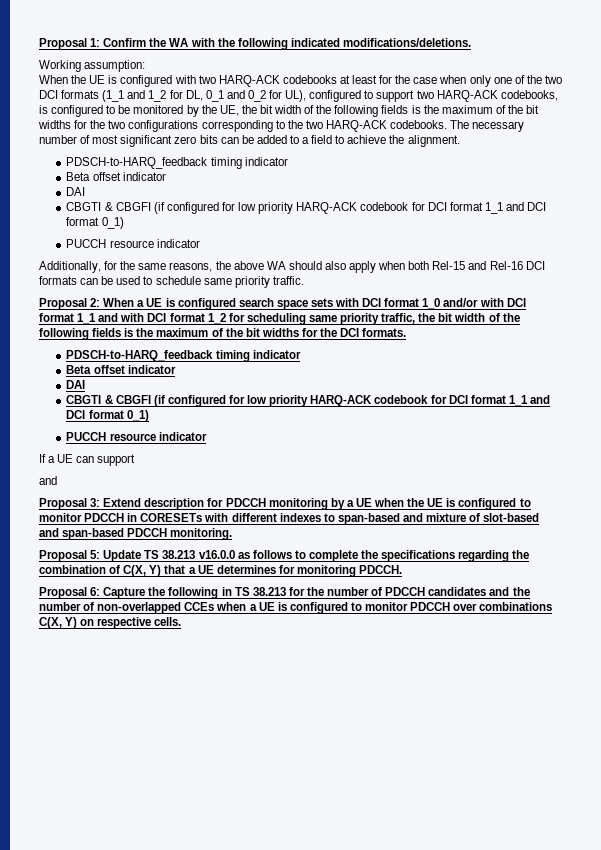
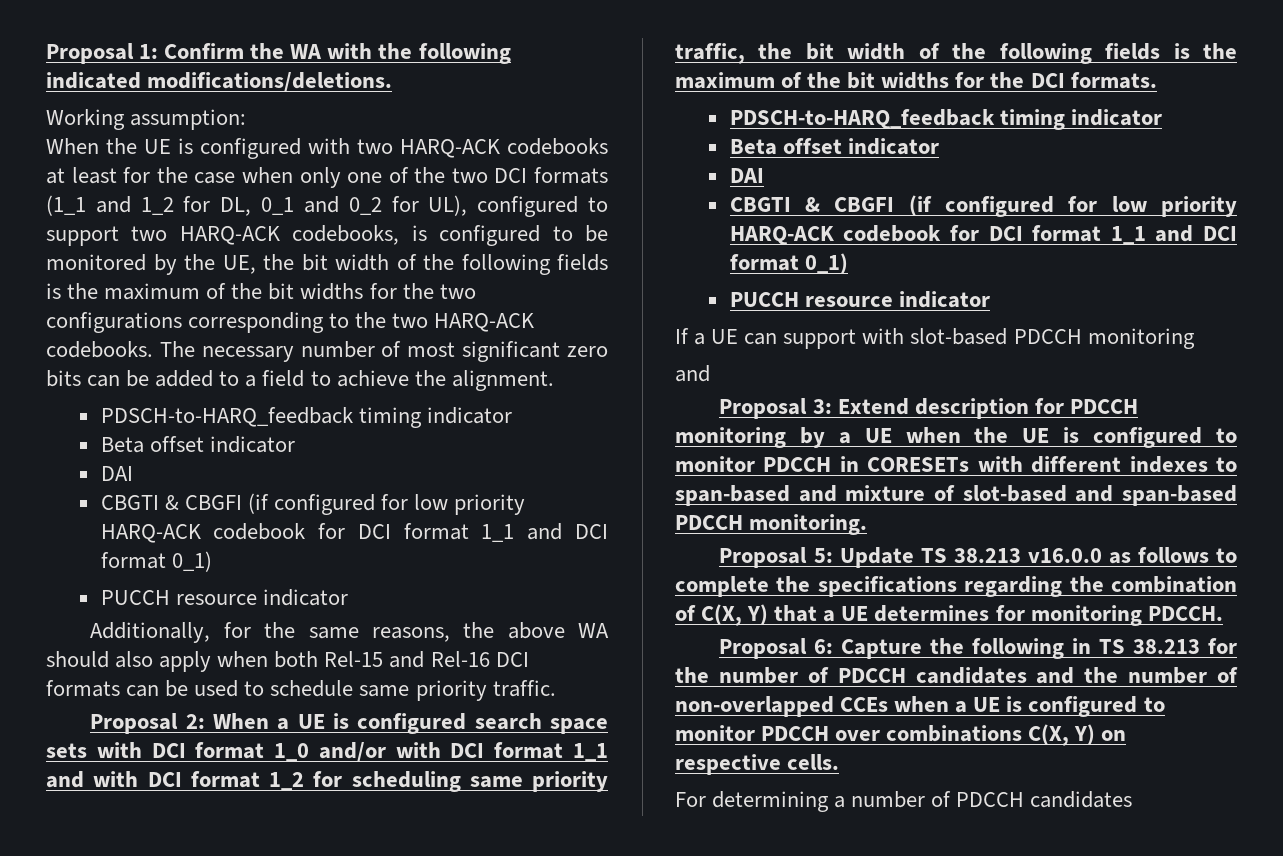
- If a UE can support
+ If a UE can support with slot-based PDCCH monitoring
+ For determining a number of PDCCH candidates

